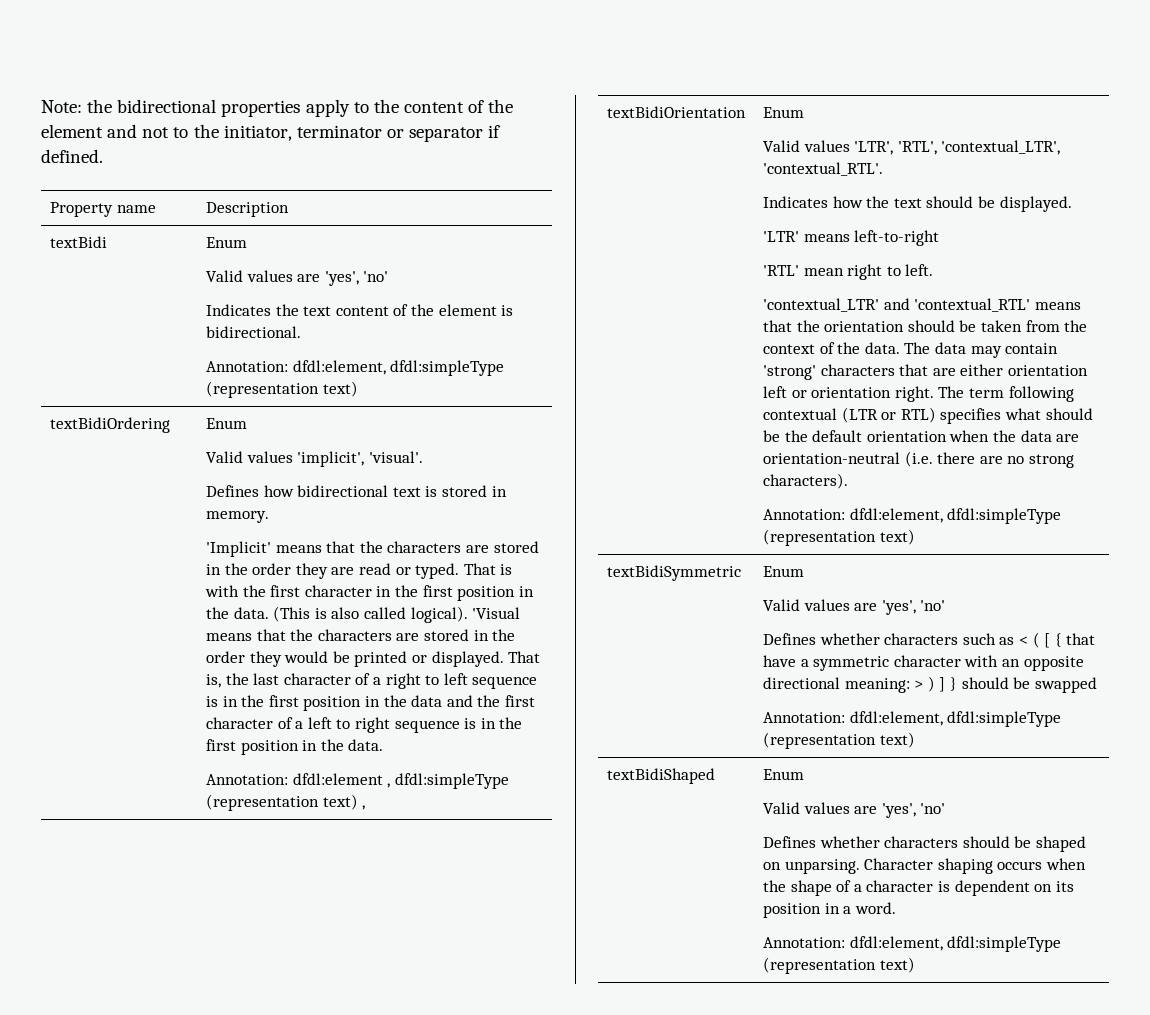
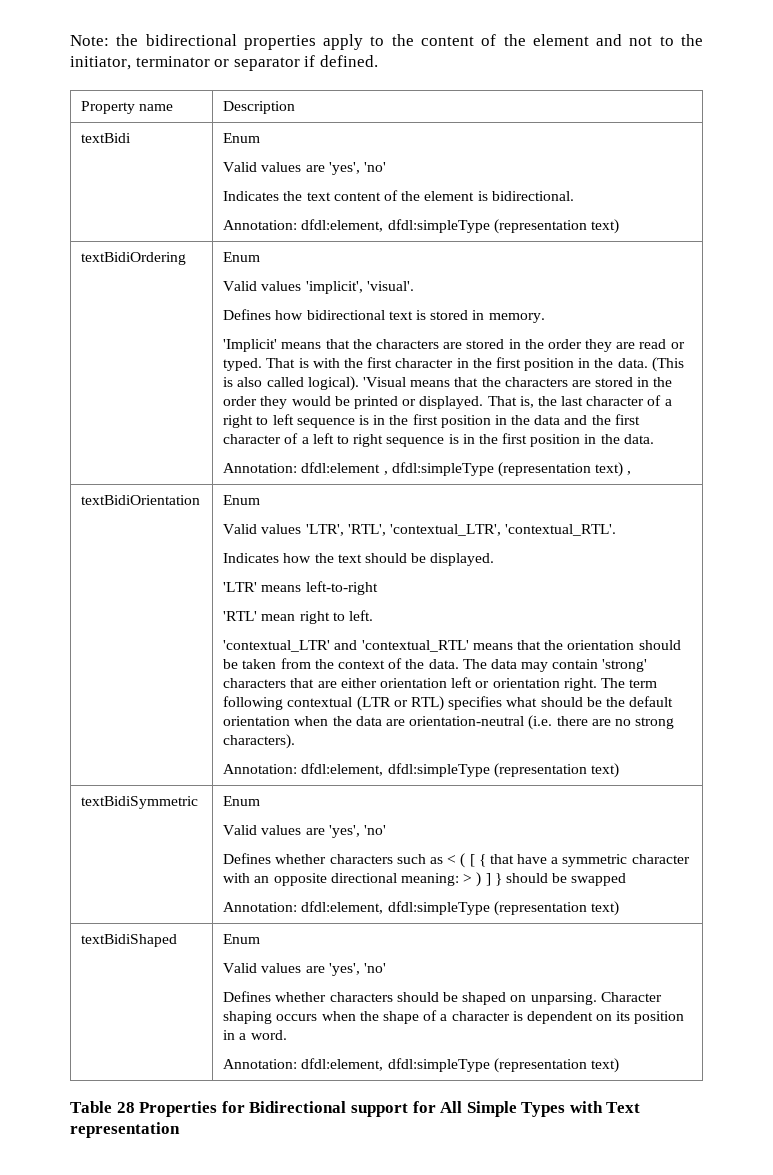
+ Table 28 Properties for Bidirectional support for All Simple Types with Text representation

